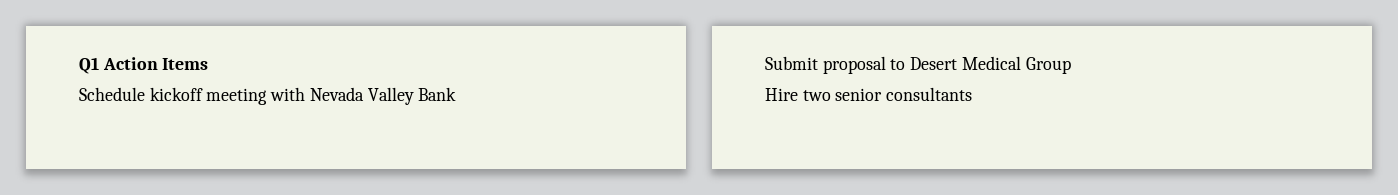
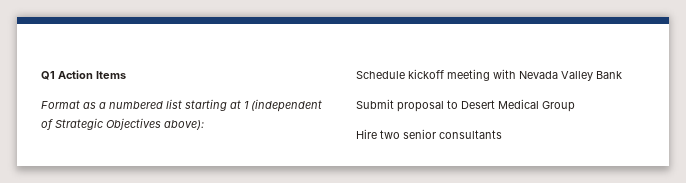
+ Format as a numbered list starting at 1 (independent of Strategic Objectives above):

